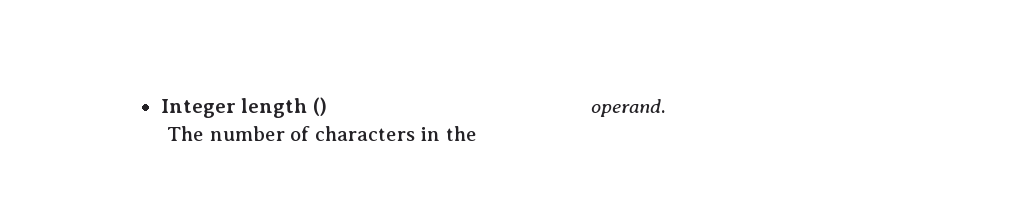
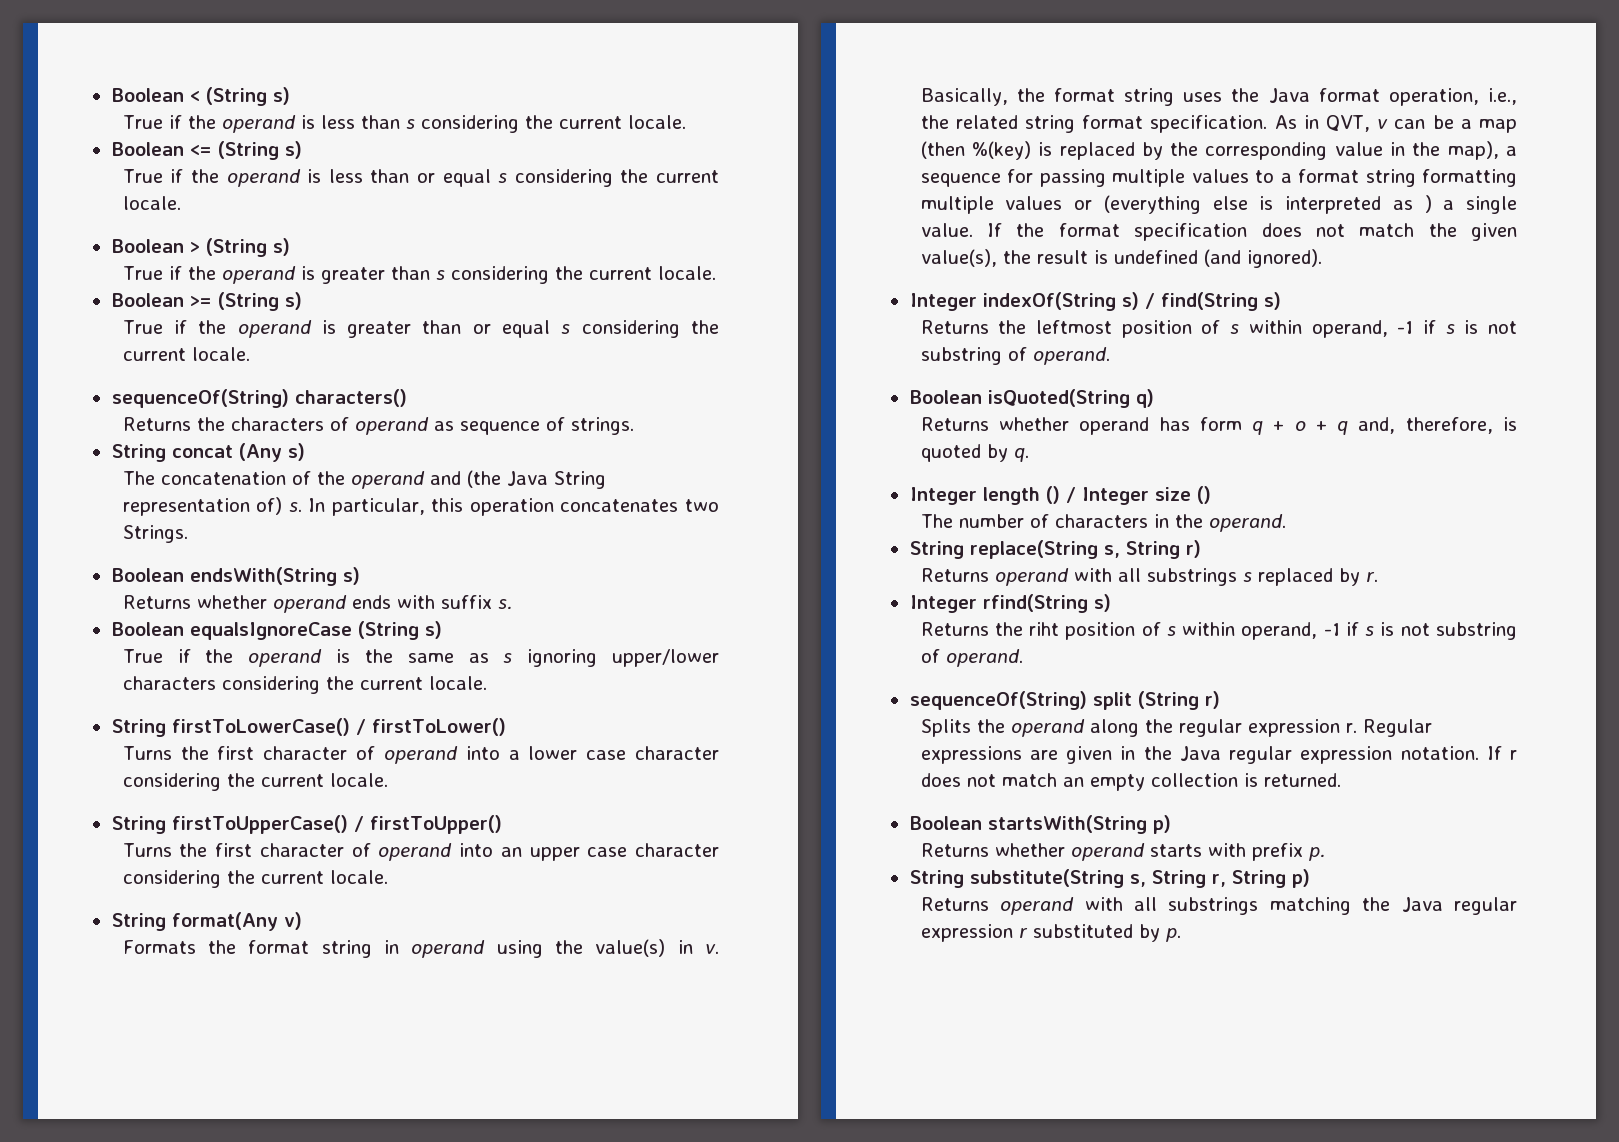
+ Boolean < (String s)
+ True if the operand is less than s considering the current locale.
+ Boolean <= (String s)
+ True if the operand is less than or equal s considering the current locale.
+ Boolean > (String s)
+ True if the operand is greater than s considering the current locale.
+ Boolean >= (String s)
+ True if the operand is greater than or equal s considering the current locale.
+ sequenceOf(String) characters()
+ Returns the characters of operand as sequence of strings.
+ String concat (Any s)
+ The concatenation of the operand and (the Java String representation of) s. In particular, this operation concatenates two Strings.
+ Boolean endsWith(String s)
+ Returns whether operand ends with suffix s.
+ Boolean equalsIgnoreCase (String s)
+ True if the operand is the same as s ignoring upper/lower characters considering the current locale.
+ String firstToLowerCase() / firstToLower()
+ Turns the first character of operand into a lower case character considering the current locale.
+ String firstToUpperCase() / firstToUpper()
+ Turns the first character of operand into an upper case character considering the current locale.
+ String format(Any v)
+ Formats the format string in operand using the value(s) in v. Basically, the format string uses the Java format operation, i.e., the related string format specification. As in QVT, v can be a map (then %(key) is replaced by the corresponding value in the map), a sequence for passing multiple values to a format string formatting multiple values or (everything else is interpreted as ) a single value. If the format specification does not match the given value(s), the result is undefined (and ignored).
+ Integer indexOf(String s) / find(String s)
+ Returns the leftmost position of s within operand, -1 if s is not substring of operand.
+ Boolean isQuoted(String q)
+ Returns whether operand has form q + o + q and, therefore, is quoted by q.
- Integer length ()
+ Integer length () / Integer size ()
+ String replace(String s, String r)
+ Returns operand with all substrings s replaced by r.
+ Integer rfind(String s)
+ Returns the riht position of s within operand, -1 if s is not substring of operand.
+ sequenceOf(String) split (String r)
+ Splits the operand along the regular expression r. Regular expressions are given in the Java regular expression notation. If r does not match an empty collection is returned.
+ Boolean startsWith(String p)
+ Returns whether operand starts with prefix p.
+ String substitute(String s, String r, String p)
+ Returns operand with all substrings matching the Java regular expression r substituted by p.

